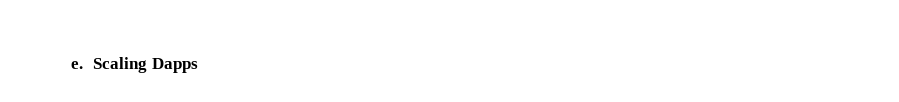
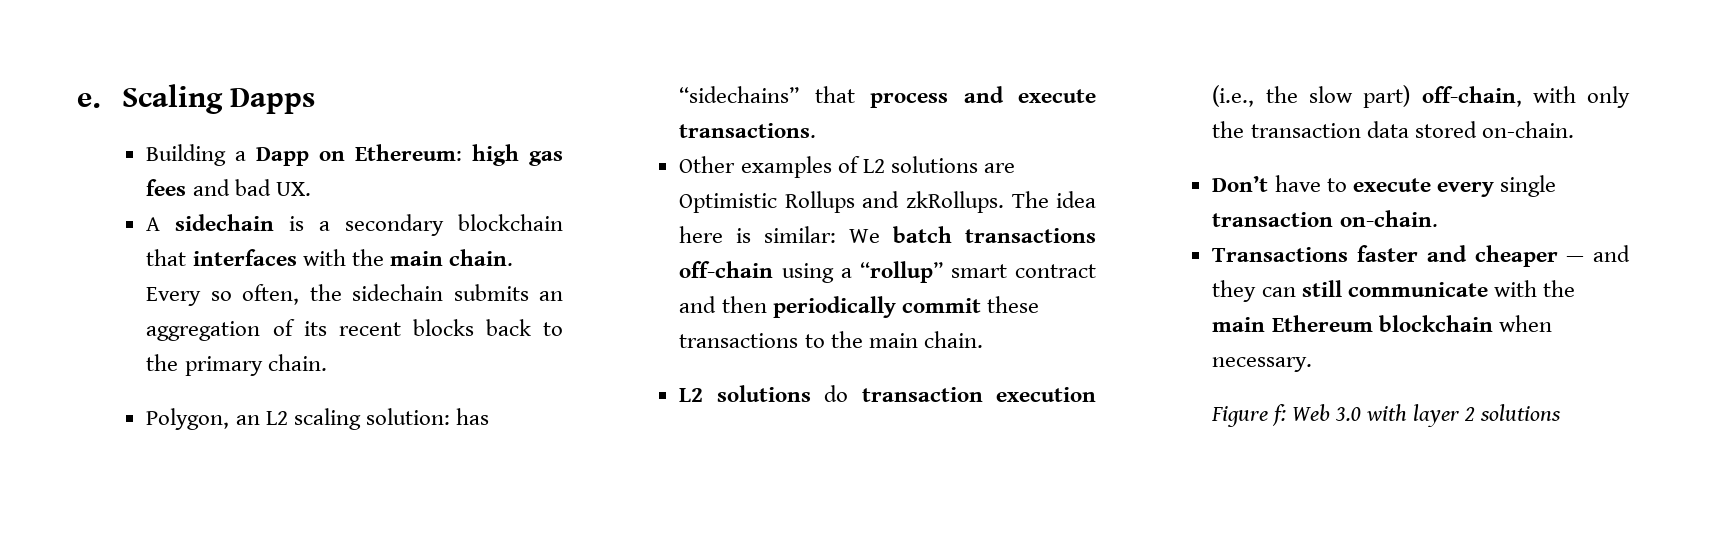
+ Building a Dapp on Ethereum: high gas fees and bad UX.
+ A sidechain is a secondary blockchain that interfaces with the main chain. Every so often, the sidechain submits an aggregation of its recent blocks back to the primary chain.
+ Polygon, an L2 scaling solution: has “sidechains” that process and execute transactions.
+ Other examples of L2 solutions are Optimistic Rollups and zkRollups. The idea here is similar: We batch transactions off-chain using a “rollup” smart contract and then periodically commit these transactions to the main chain.
+ L2 solutions do transaction execution (i.e., the slow part) off-chain, with only the transaction data stored on-chain.
+ Don’t have to execute every single transaction on-chain.
+ Transactions faster and cheaper — and they can still communicate with the main Ethereum blockchain when necessary.
+ Figure f: Web 3.0 with layer 2 solutions

